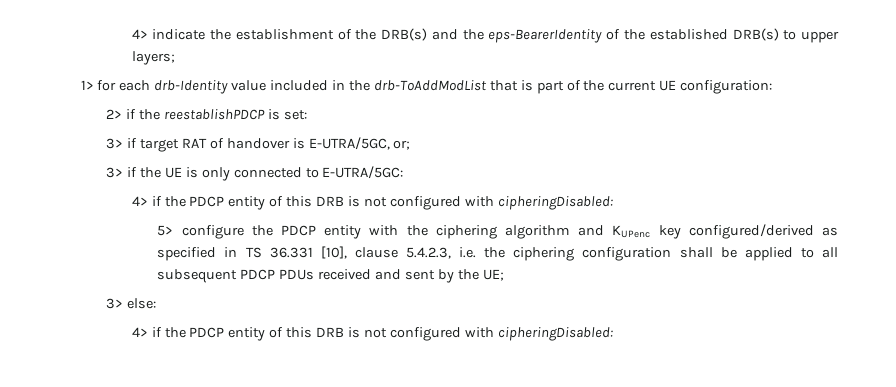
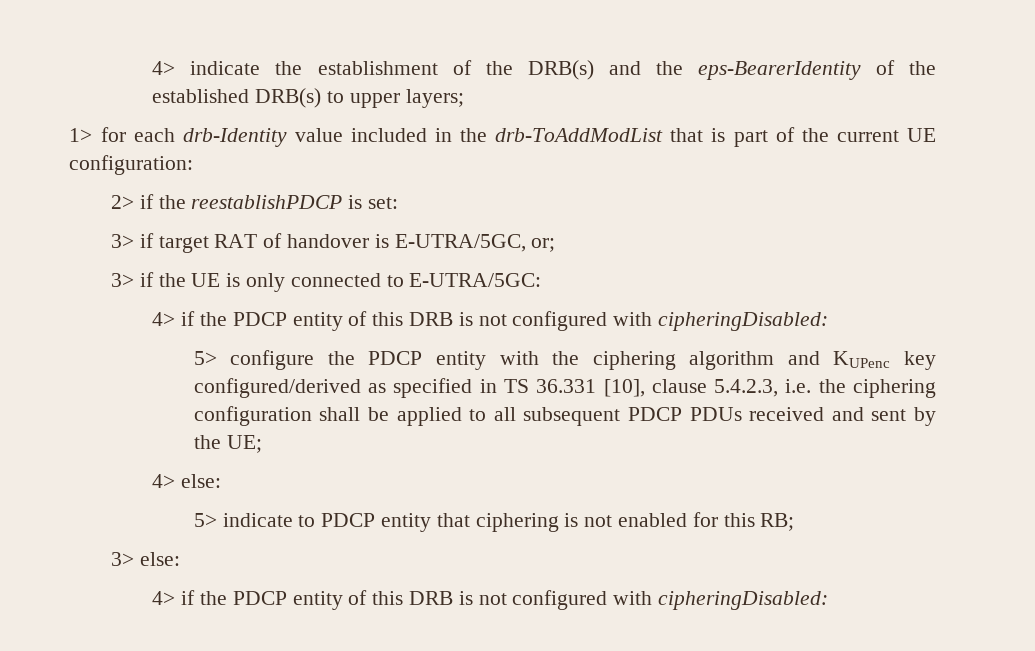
+ 4> else:
+ 5> indicate to PDCP entity that ciphering is not enabled for this RB;

